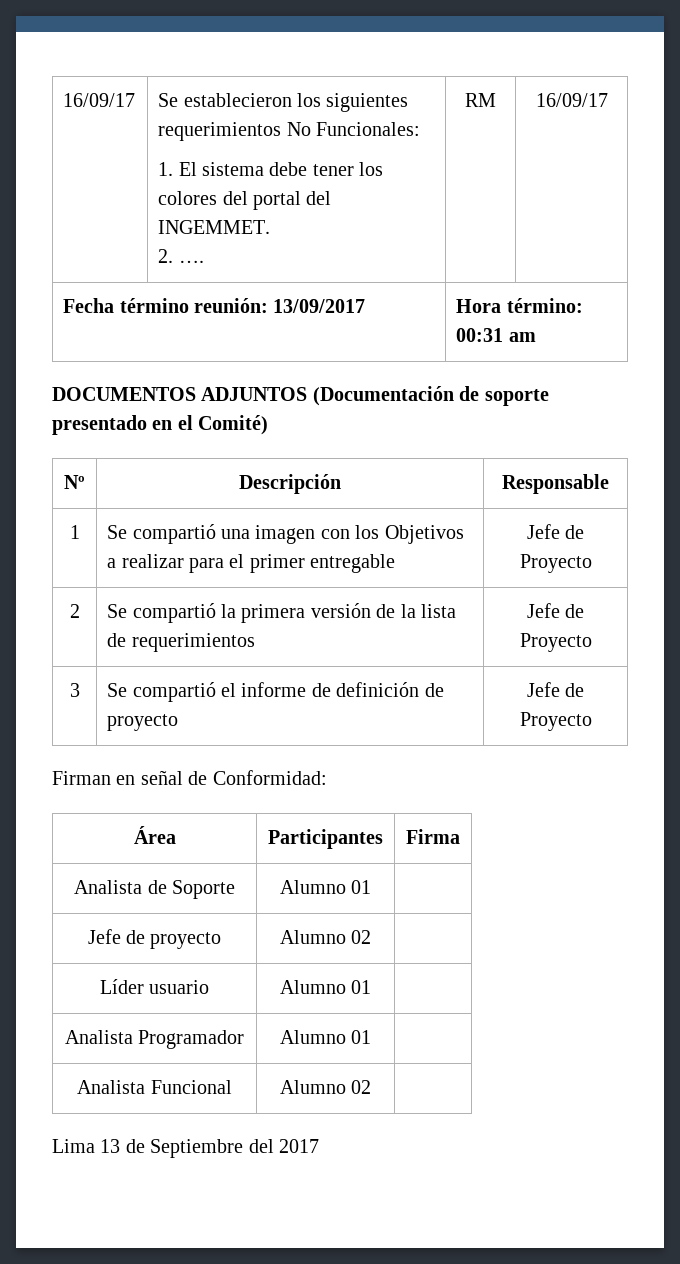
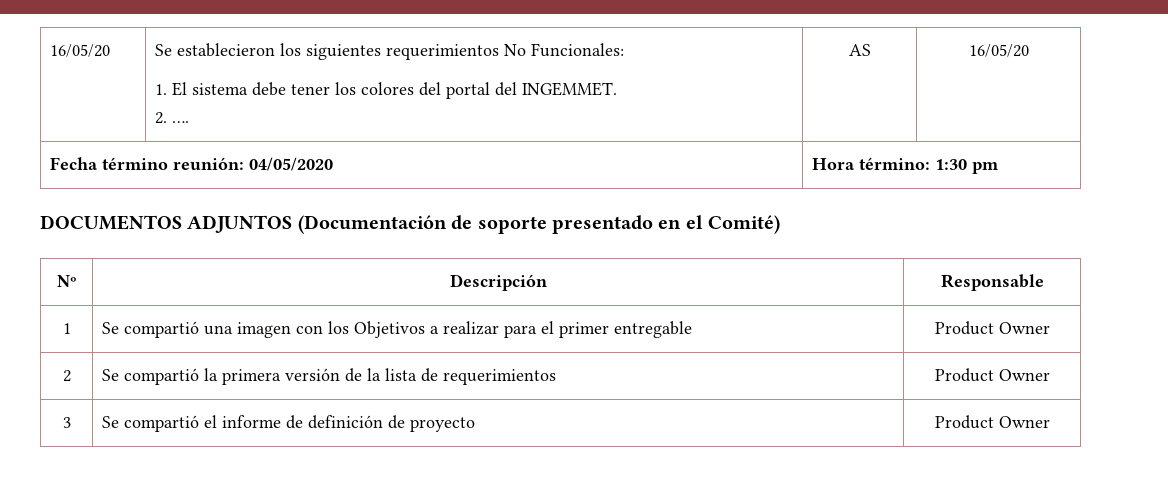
- 16/09/17 | Se establecieron los siguientes requerimientos No Funcionales:
+ 16/05/20 | Se establecieron los siguientes requerimientos No Funcionales:
  1. El sistema debe tener los colores del portal del INGEMMET.
- 2. …. | RM | 16/09/17
+ 2. …. | AS | 16/05/20
- Fecha término reunión: 13/09/2017 | Hora término: 00:31 am
+ Fecha término reunión: 04/05/2020 | Hora término: 1:30 pm
- 1 | Se compartió una imagen con los Objetivos a realizar para el primer entregable | Jefe de Proyecto
+ 1 | Se compartió una imagen con los Objetivos a realizar para el primer entregable | Product Owner
- 2 | Se compartió la primera versión de la lista de requerimientos | Jefe de Proyecto
+ 2 | Se compartió la primera versión de la lista de requerimientos | Product Owner
- 3 | Se compartió el informe de definición de proyecto | Jefe de Proyecto
- Firman en señal de Conformidad:
- Área | Participantes | Firma
- Analista de Soporte | Alumno 01 |
- Jefe de proyecto | Alumno 02 |
- Líder usuario | Alumno 01 |
- Analista Programador | Alumno 01 |
- Analista Funcional | Alumno 02 |
- Lima 13 de Septiembre del 2017
+ 3 | Se compartió el informe de definición de proyecto | Product Owner

